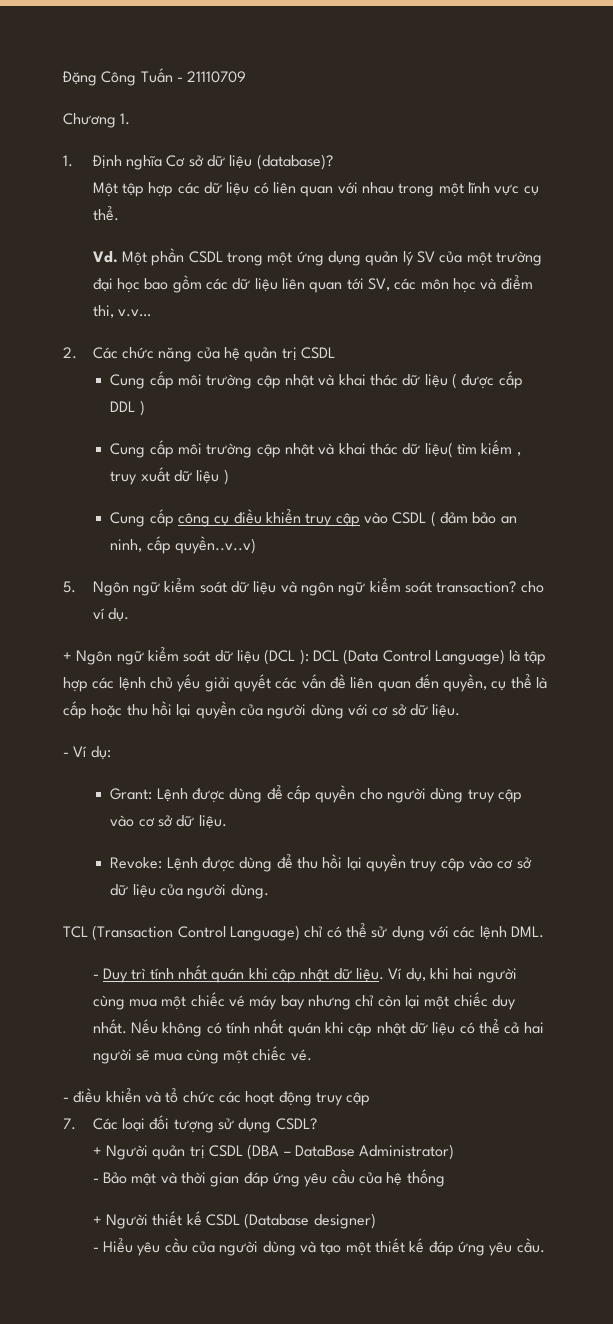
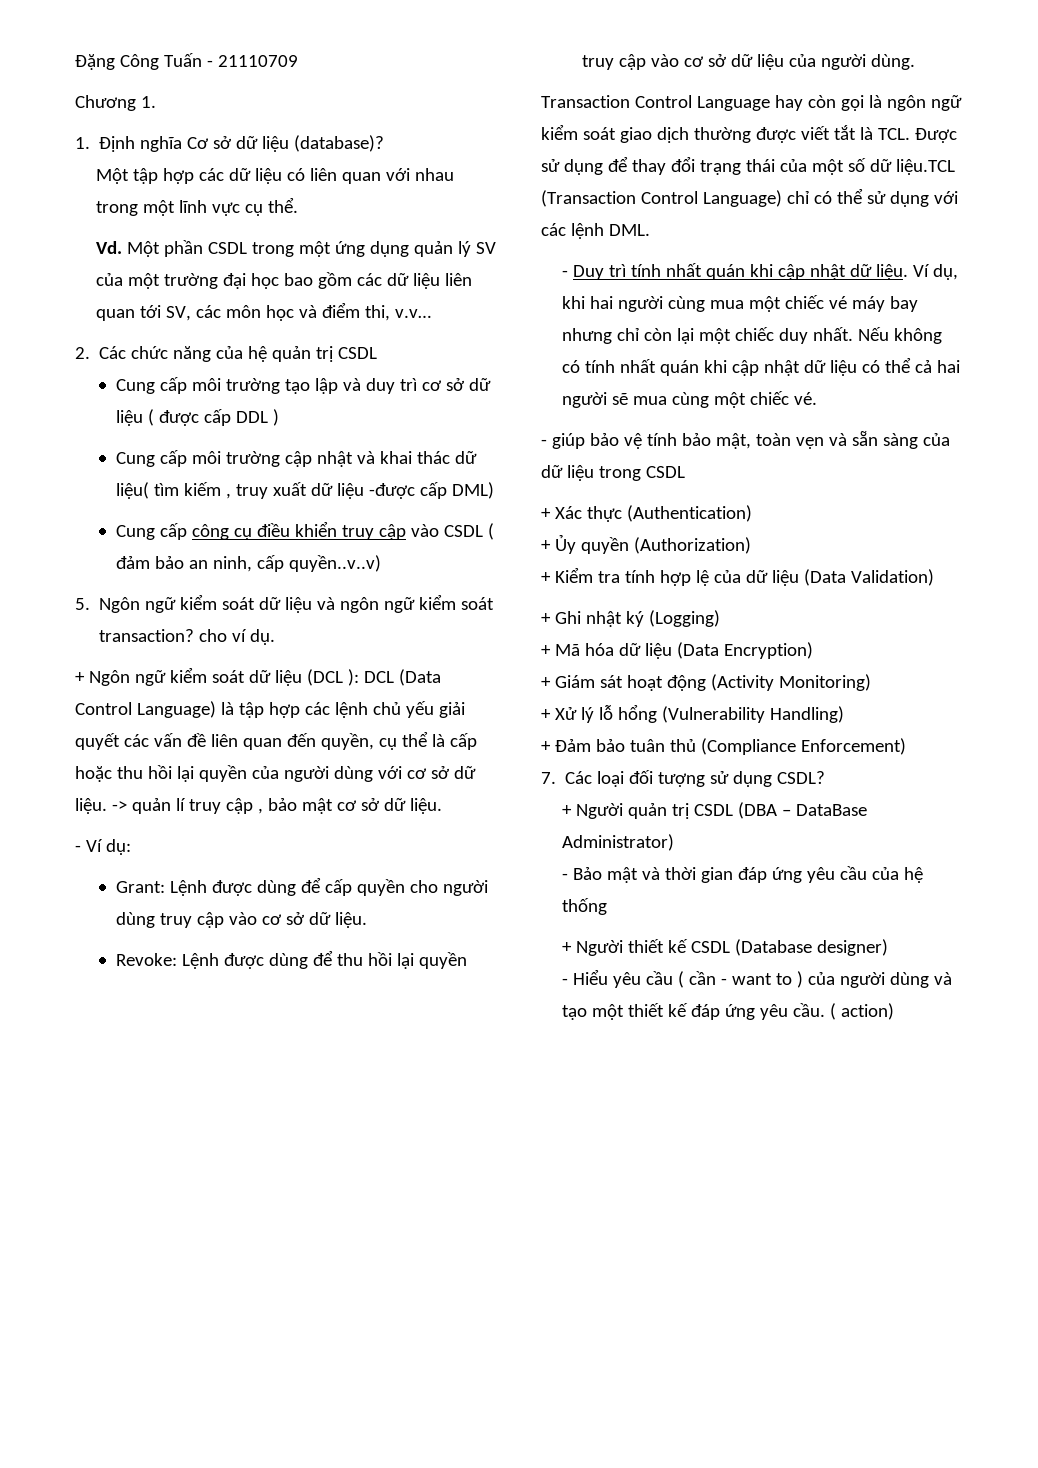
- Cung cấp môi trường cập nhật và khai thác dữ liệu ( được cấp DDL )
+ Cung cấp môi trường tạo lập và duy trì cơ sở dữ liệu ( được cấp DDL )
- Cung cấp môi trường cập nhật và khai thác dữ liệu( tìm kiếm , truy xuất dữ liệu )
+ Cung cấp môi trường cập nhật và khai thác dữ liệu( tìm kiếm , truy xuất dữ liệu -được cấp DML)
+ -> quản lí truy cập , bảo mật cơ sở dữ liệu.
- TCL (Transaction Control Language) chỉ có thể sử dụng với các lệnh DML.
+ Transaction Control Language hay còn gọi là ngôn ngữ kiểm soát giao dịch thường được viết tắt là TCL. Được sử dụng để thay đổi trạng thái của một số dữ liệu.TCL (Transaction Control Language) chỉ có thể sử dụng với các lệnh DML.
- - điều khiển và tổ chức các hoạt động truy cập
+ - giúp bảo vệ tính bảo mật, toàn vẹn và sẵn sàng của dữ liệu trong CSDL
+ + Xác thực (Authentication)
+ + Ủy quyền (Authorization)
+ + Kiểm tra tính hợp lệ của dữ liệu (Data Validation)
+ + Ghi nhật ký (Logging)
+ + Mã hóa dữ liệu (Data Encryption)
+ + Giám sát hoạt động (Activity Monitoring)
+ + Xử lý lỗ hổng (Vulnerability Handling)
+ + Đảm bảo tuân thủ (Compliance Enforcement)
- - Hiểu yêu cầu của người dùng và tạo một thiết kế đáp ứng yêu cầu.
+ - Hiểu yêu cầu ( cần - want to ) của người dùng và tạo một thiết kế đáp ứng yêu cầu.
+ ( action)

